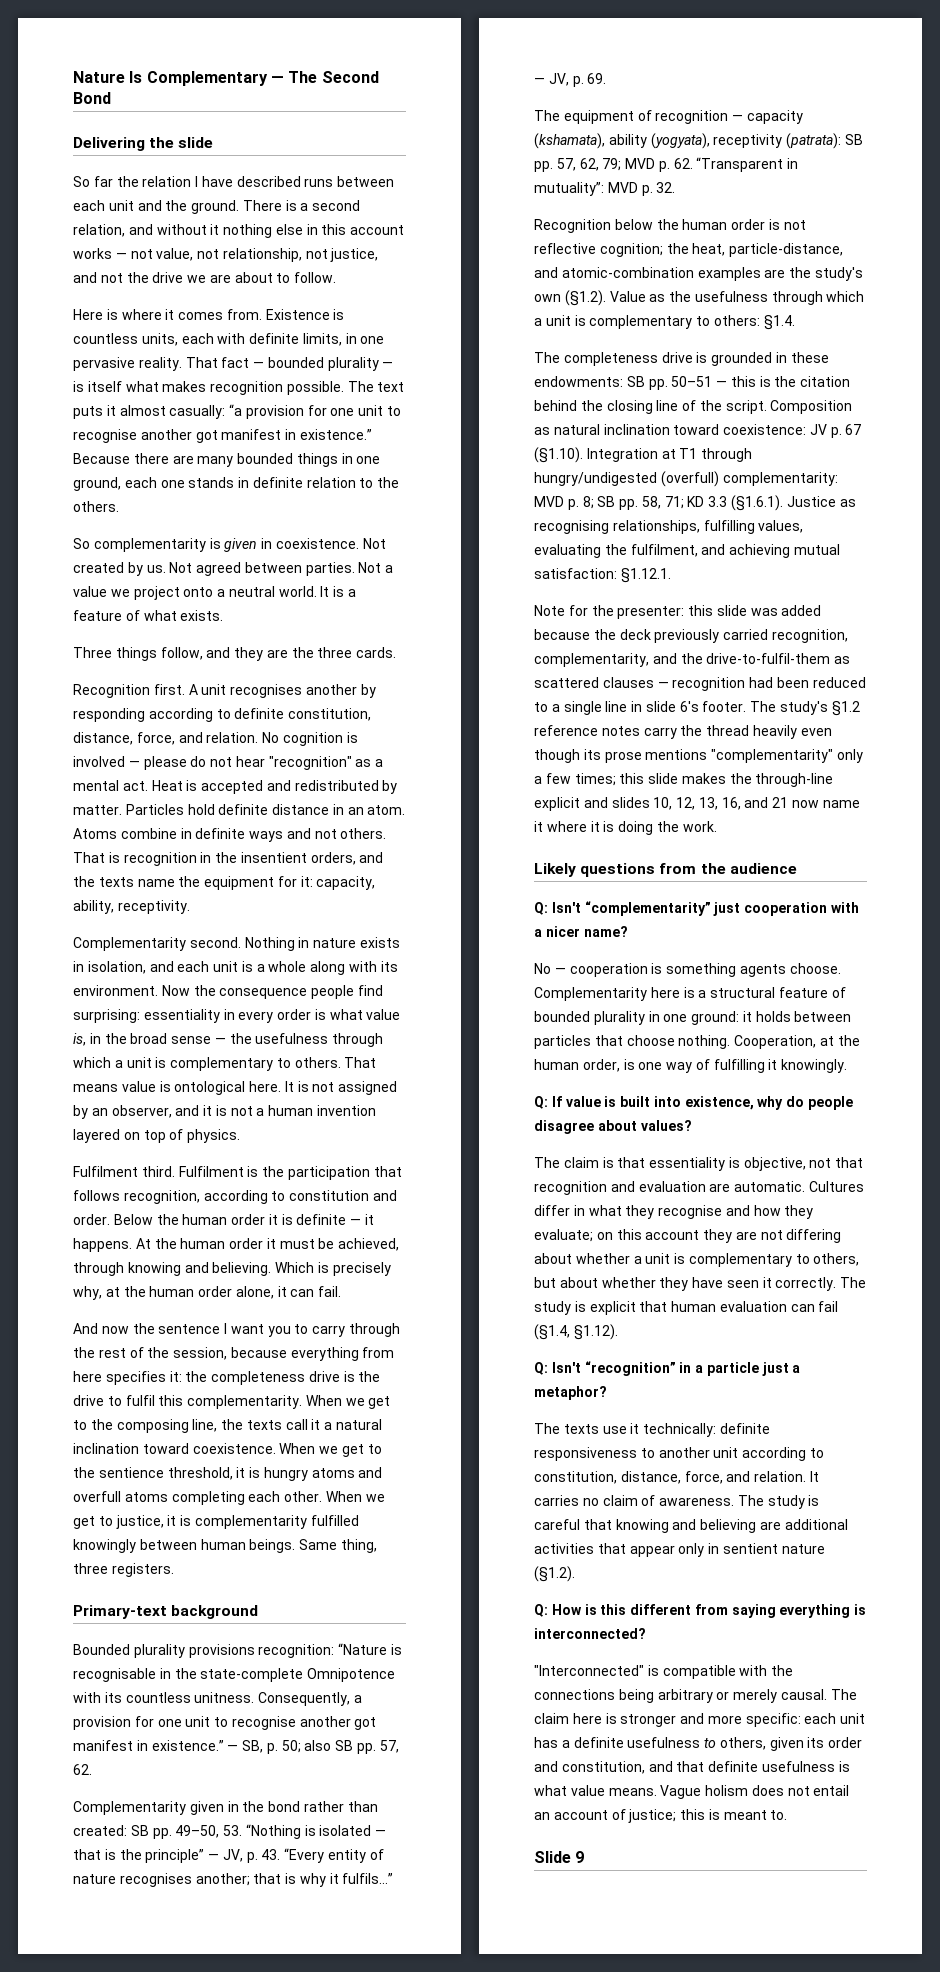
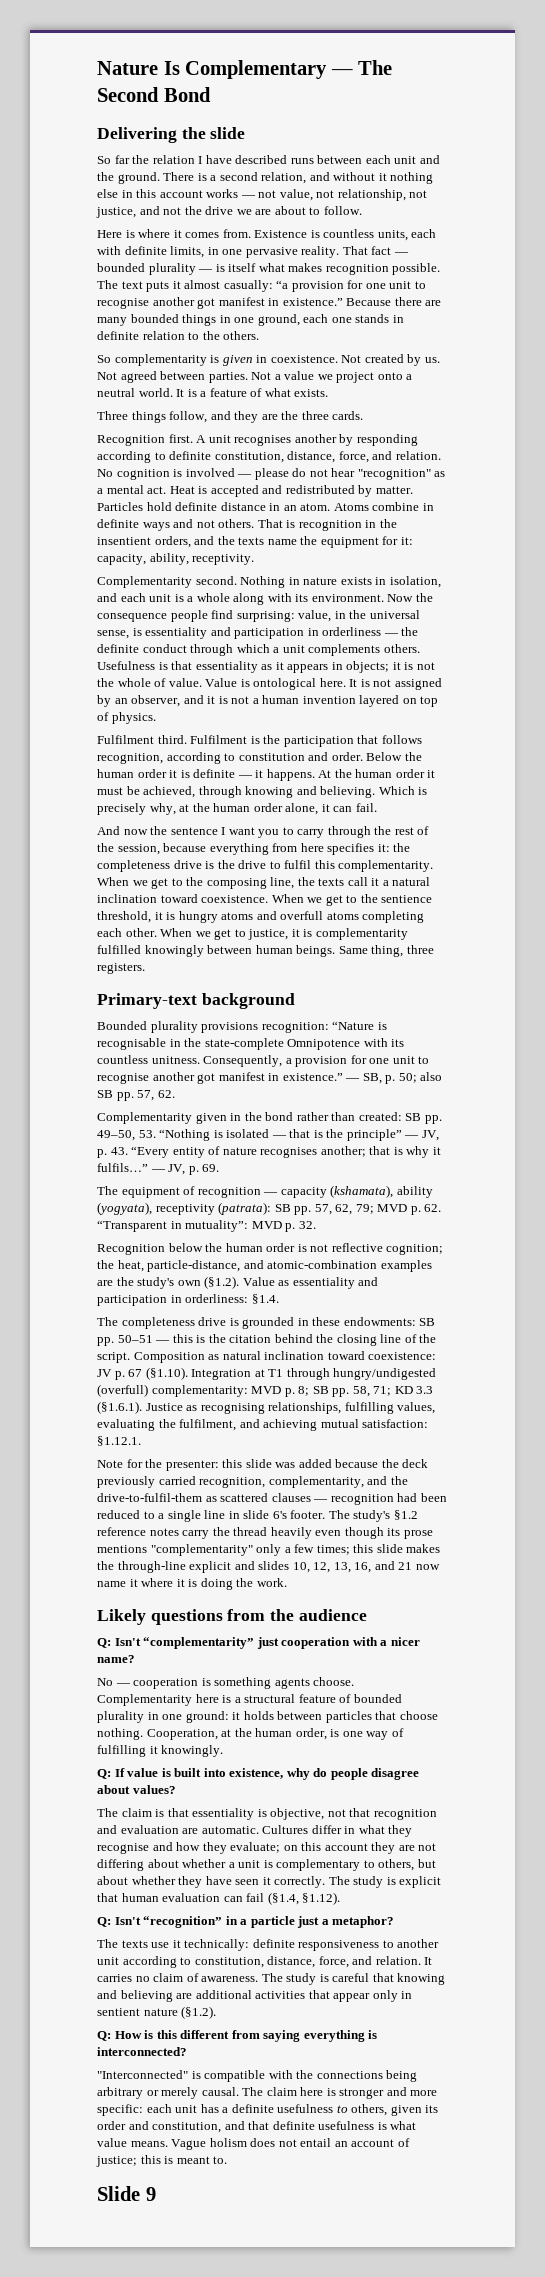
- Now the consequence people find surprising: essentiality in every order is what value is, in the broad sense — the usefulness through which a unit is complementary to others. That means value is ontological here.
+ Now the consequence people find surprising: value, in the universal sense, is essentiality and participation in orderliness — the definite conduct through which a unit complements others. Usefulness is that essentiality as it appears in objects; it is not the whole of value. Value is ontological here.
- Recognition below the human order is not reflective cognition; the heat, particle-distance, and atomic-combination examples are the study's own (§1.2). Value as the usefulness through which a unit is complementary to others: §1.4.
+ Recognition below the human order is not reflective cognition; the heat, particle-distance, and atomic-combination examples are the study's own (§1.2). Value as essentiality and participation in orderliness: §1.4.

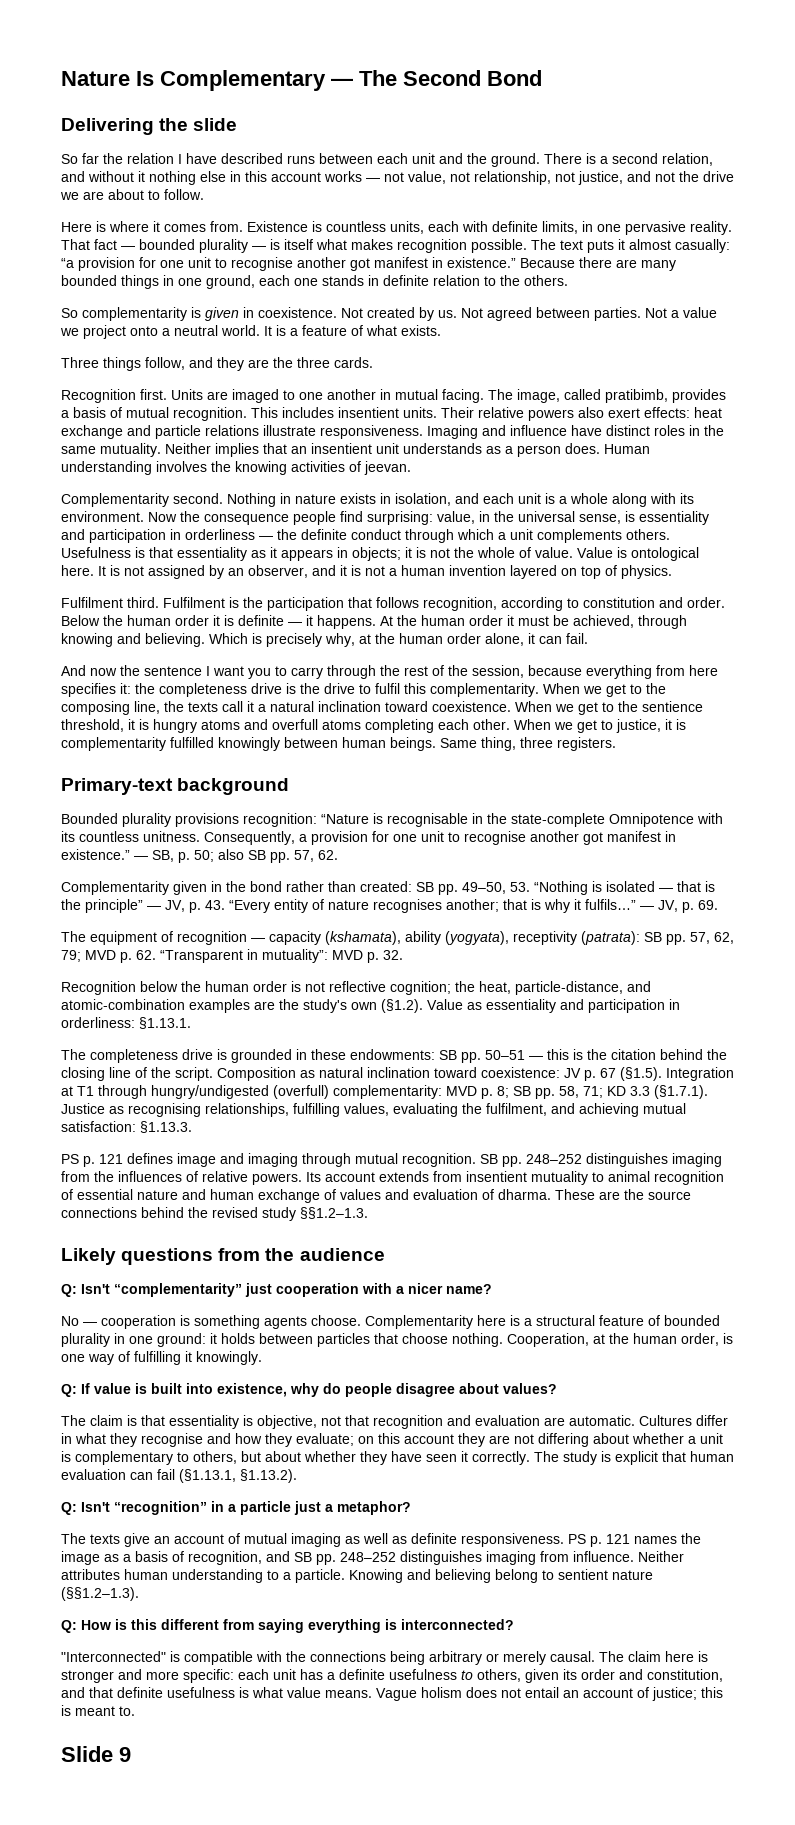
- A unit recognises another by responding according to definite constitution, distance, force, and relation. No cognition is involved — please do not hear "recognition" as a mental act. Heat is accepted and redistributed by matter. Particles hold definite distance in an atom. Atoms combine in definite ways and not others. That is recognition in the insentient orders, and the texts name the equipment for it: capacity, ability, receptivity.
+ Units are imaged to one another in mutual facing. The image, called pratibimb, provides a basis of mutual recognition. This includes insentient units. Their relative powers also exert effects: heat exchange and particle relations illustrate responsiveness. Imaging and influence have distinct roles in the same mutuality. Neither implies that an insentient unit understands as a person does. Human understanding involves the knowing activities of jeevan.
- Recognition below the human order is not reflective cognition; the heat, particle-distance, and atomic-combination examples are the study's own (§1.2). Value as essentiality and participation in orderliness: §1.4.
+ Recognition below the human order is not reflective cognition; the heat, particle-distance, and atomic-combination examples are the study's own (§1.2). Value as essentiality and participation in orderliness: §1.13.1.
- Composition as natural inclination toward coexistence: JV p. 67 (§1.10). Integration at T1 through hungry/undigested (overfull) complementarity: MVD p. 8; SB pp. 58, 71; KD 3.3 (§1.6.1). Justice as recognising relationships, fulfilling values, evaluating the fulfilment, and achieving mutual satisfaction: §1.12.1.
- Note for the presenter: this slide was added because the deck previously carried recognition, complementarity, and the drive-to-fulfil-them as scattered clauses — recognition had been reduced to a single line in slide 6's footer. The study's §1.2 reference notes carry the thread heavily even though its prose mentions "complementarity" only a few times; this slide makes the through-line explicit and slides 10, 12, 13, 16, and 21 now name it where it is doing the work.
+ Composition as natural inclination toward coexistence: JV p. 67 (§1.5). Integration at T1 through hungry/undigested (overfull) complementarity: MVD p. 8; SB pp. 58, 71; KD 3.3 (§1.7.1). Justice as recognising relationships, fulfilling values, evaluating the fulfilment, and achieving mutual satisfaction: §1.13.3.
+ PS p. 121 defines image and imaging through mutual recognition. SB pp. 248–252 distinguishes imaging from the influences of relative powers. Its account extends from insentient mutuality to animal recognition of essential nature and human exchange of values and evaluation of dharma. These are the source connections behind the revised study §§1.2–1.3.
- The study is explicit that human evaluation can fail (§1.4, §1.12).
+ The study is explicit that human evaluation can fail (§1.13.1, §1.13.2).
- The texts use it technically: definite responsiveness to another unit according to constitution, distance, force, and relation. It carries no claim of awareness. The study is careful that knowing and believing are additional activities that appear only in sentient nature (§1.2).
+ The texts give an account of mutual imaging as well as definite responsiveness. PS p. 121 names the image as a basis of recognition, and SB pp. 248–252 distinguishes imaging from influence. Neither attributes human understanding to a particle. Knowing and believing belong to sentient nature (§§1.2–1.3).

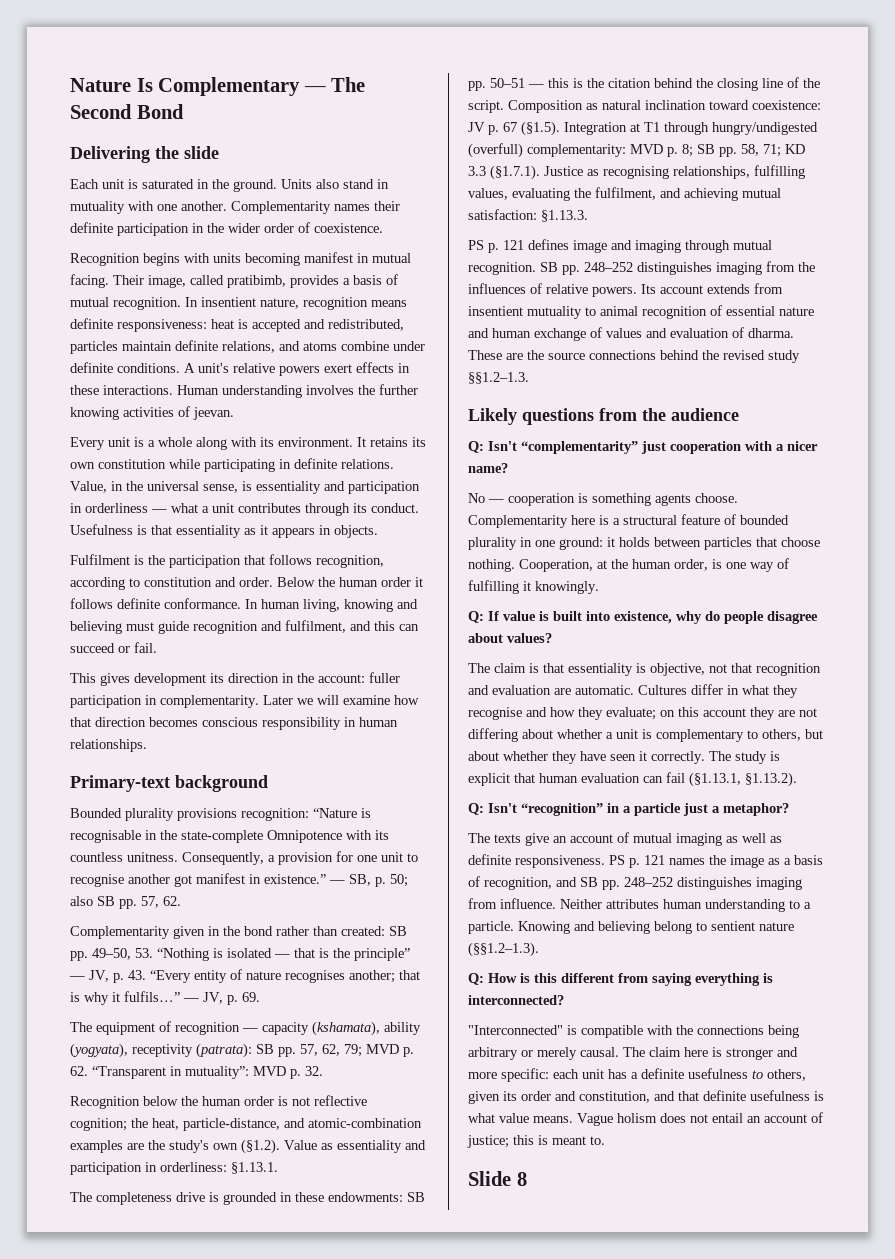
- So far the relation I have described runs between each unit and the ground. There is a second relation, and without it nothing else in this account works — not value, not relationship, not justice, and not the drive we are about to follow.
- Here is where it comes from. Existence is countless units, each with definite limits, in one pervasive reality. That fact — bounded plurality — is itself what makes recognition possible. The text puts it almost casually: “a provision for one unit to recognise another got manifest in existence.” Because there are many bounded things in one ground, each one stands in definite relation to the others.
- So complementarity is given in coexistence. Not created by us. Not agreed between parties. Not a value we project onto a neutral world. It is a feature of what exists.
- Three things follow, and they are the three cards.
- Recognition first. Units are imaged to one another in mutual facing.
+ Each unit is saturated in the ground. Units also stand in mutuality with one another. Complementarity names their definite participation in the wider order of coexistence.
+ Recognition begins with units becoming manifest in mutual facing.
- The image, called pratibimb, provides a basis of mutual recognition.
+ Their image, called pratibimb, provides a basis of mutual recognition.
- This includes insentient units. Their relative powers also exert effects: heat exchange and particle relations illustrate responsiveness. Imaging and influence have distinct roles in the same mutuality. Neither implies that an insentient unit understands as a person does.
+ In insentient nature, recognition means definite responsiveness: heat is accepted and redistributed, particles maintain definite relations, and atoms combine under definite conditions. A unit's relative powers exert effects in these interactions.
- Human understanding involves the knowing activities of jeevan.
+ Human understanding involves the further knowing activities of jeevan.
- Complementarity second. Nothing in nature exists in isolation, and each unit is a whole along with its environment.
+ Every unit is a whole along with its environment.
- Now the consequence people find surprising: value, in the universal sense, is essentiality and participation in orderliness — the definite conduct through which a unit complements others.
+ It retains its own constitution while participating in definite relations. Value, in the universal sense, is essentiality and participation in orderliness — what a unit contributes through its conduct.
- Usefulness is that essentiality as it appears in objects; it is not the whole of value. Value is ontological here. It is not assigned by an observer, and it is not a human invention layered on top of physics.
- Fulfilment third. Fulfilment is the participation that follows recognition, according to constitution and order.
+ Usefulness is that essentiality as it appears in objects.
+ Fulfilment is the participation that follows recognition, according to constitution and order.
- Below the human order it is definite — it happens. At the human order it must be achieved, through knowing and believing. Which is precisely why, at the human order alone, it can fail.
- And now the sentence I want you to carry through the rest of the session, because everything from here specifies it: the completeness drive is the drive to fulfil this complementarity. When we get to the composing line, the texts call it a natural inclination toward coexistence. When we get to the sentience threshold, it is hungry atoms and overfull atoms completing each other. When we get to justice, it is complementarity fulfilled knowingly between human beings. Same thing, three registers.
+ Below the human order it follows definite conformance. In human living, knowing and believing must guide recognition and fulfilment, and this can succeed or fail.
+ This gives development its direction in the account: fuller participation in complementarity. Later we will examine how that direction becomes conscious responsibility in human relationships.
- Slide 9
+ Slide 8

